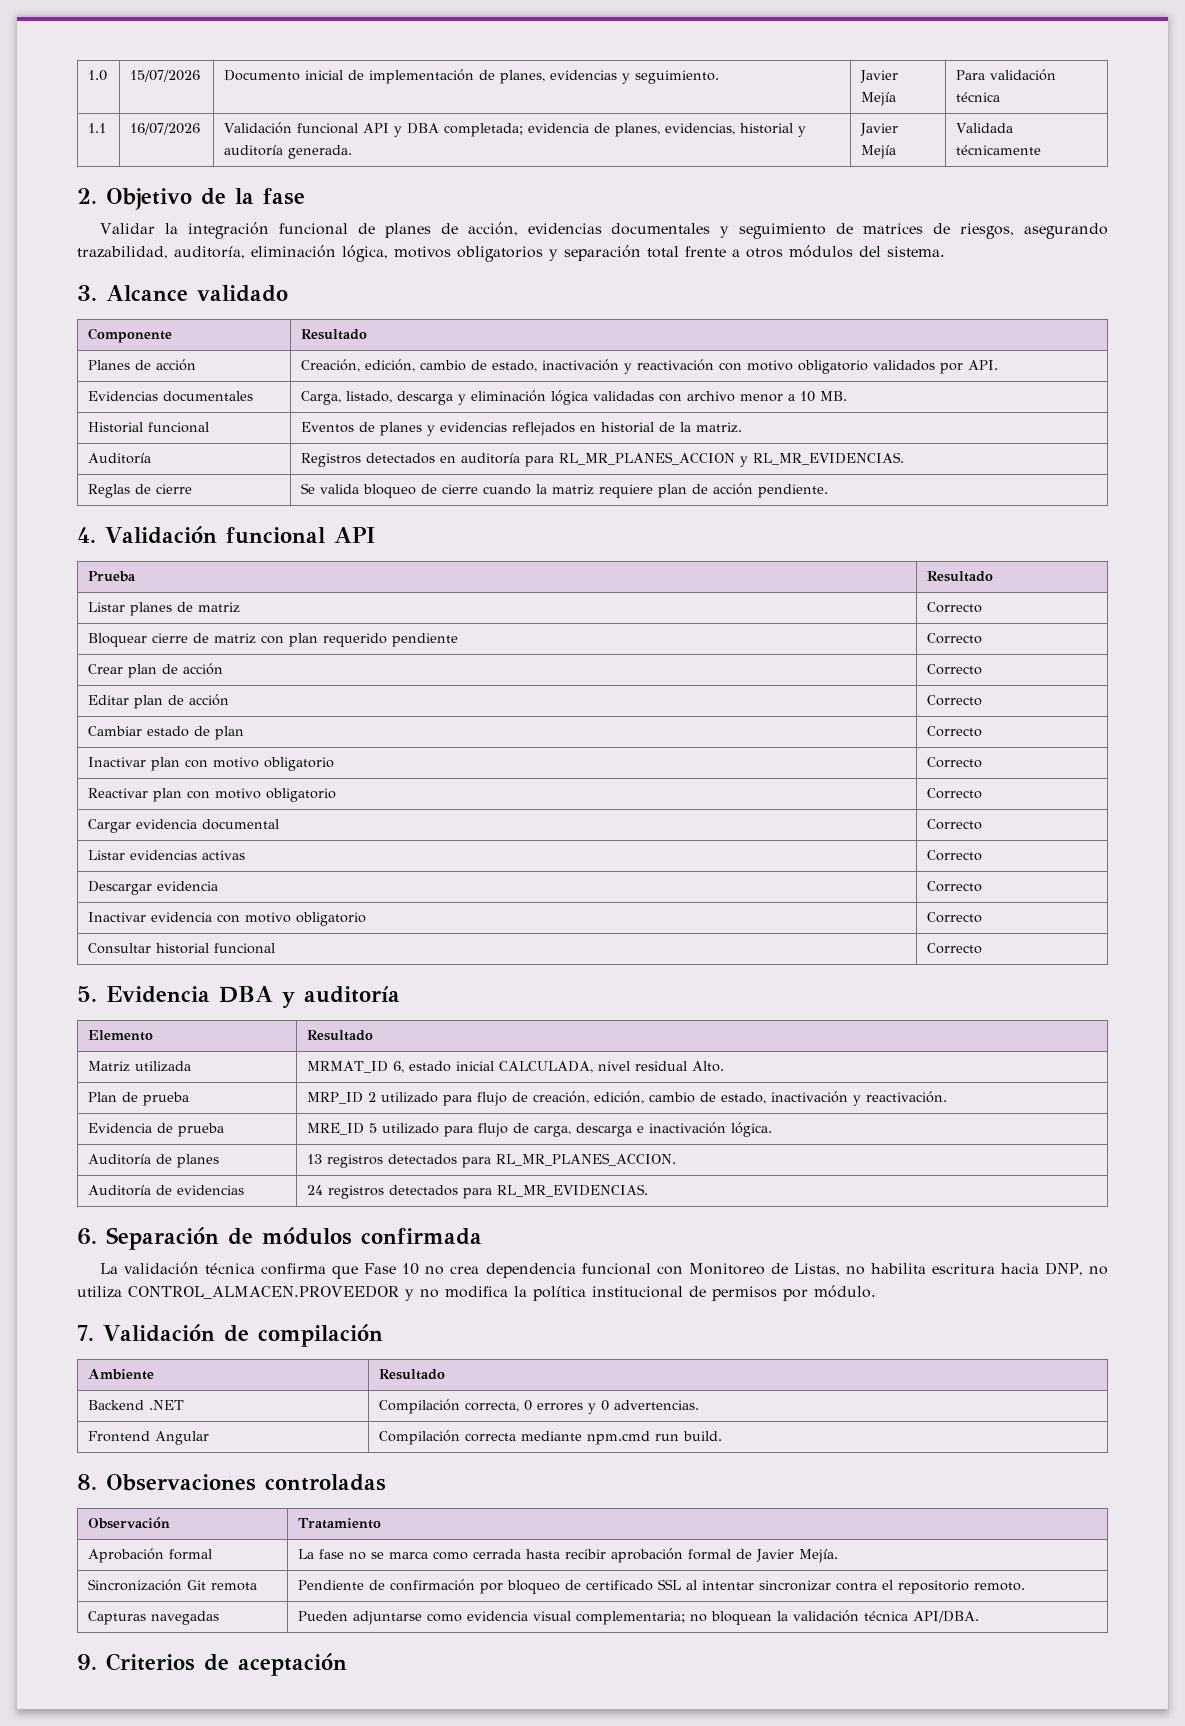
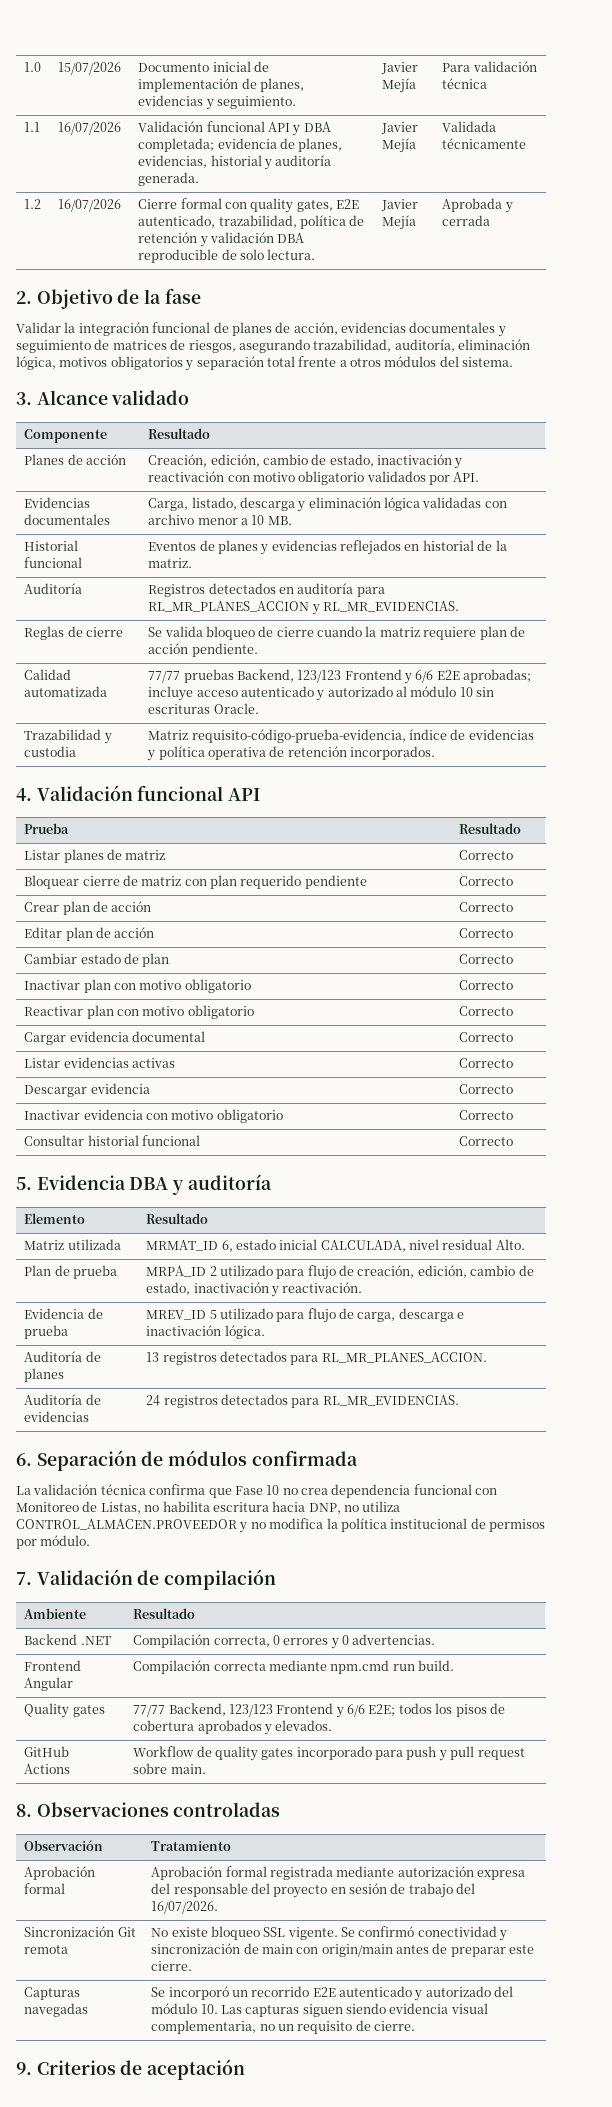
+ 1.2 | 16/07/2026 | Cierre formal con quality gates, E2E autenticado, trazabilidad, política de retención y validación DBA reproducible de solo lectura. | Javier Mejía | Aprobada y cerrada
+ Calidad automatizada | 77/77 pruebas Backend, 123/123 Frontend y 6/6 E2E aprobadas; incluye acceso autenticado y autorizado al módulo 10 sin escrituras Oracle.
+ Trazabilidad y custodia | Matriz requisito-código-prueba-evidencia, índice de evidencias y política operativa de retención incorporados.
- Plan de prueba | MRP_ID 2 utilizado para flujo de creación, edición, cambio de estado, inactivación y reactivación.
+ Plan de prueba | MRPA_ID 2 utilizado para flujo de creación, edición, cambio de estado, inactivación y reactivación.
- Evidencia de prueba | MRE_ID 5 utilizado para flujo de carga, descarga e inactivación lógica.
+ Evidencia de prueba | MREV_ID 5 utilizado para flujo de carga, descarga e inactivación lógica.
+ Quality gates | 77/77 Backend, 123/123 Frontend y 6/6 E2E; todos los pisos de cobertura aprobados y elevados.
+ GitHub Actions | Workflow de quality gates incorporado para push y pull request sobre main.
- Aprobación formal | La fase no se marca como cerrada hasta recibir aprobación formal de Javier Mejía.
- Sincronización Git remota | Pendiente de confirmación por bloqueo de certificado SSL al intentar sincronizar contra el repositorio remoto.
- Capturas navegadas | Pueden adjuntarse como evidencia visual complementaria; no bloquean la validación técnica API/DBA.
+ Aprobación formal | Aprobación formal registrada mediante autorización expresa del responsable del proyecto en sesión de trabajo del 16/07/2026.
+ Sincronización Git remota | No existe bloqueo SSL vigente. Se confirmó conectividad y sincronización de main con origin/main antes de preparar este cierre.
+ Capturas navegadas | Se incorporó un recorrido E2E autenticado y autorizado del módulo 10. Las capturas siguen siendo evidencia visual complementaria, no un requisito de cierre.

